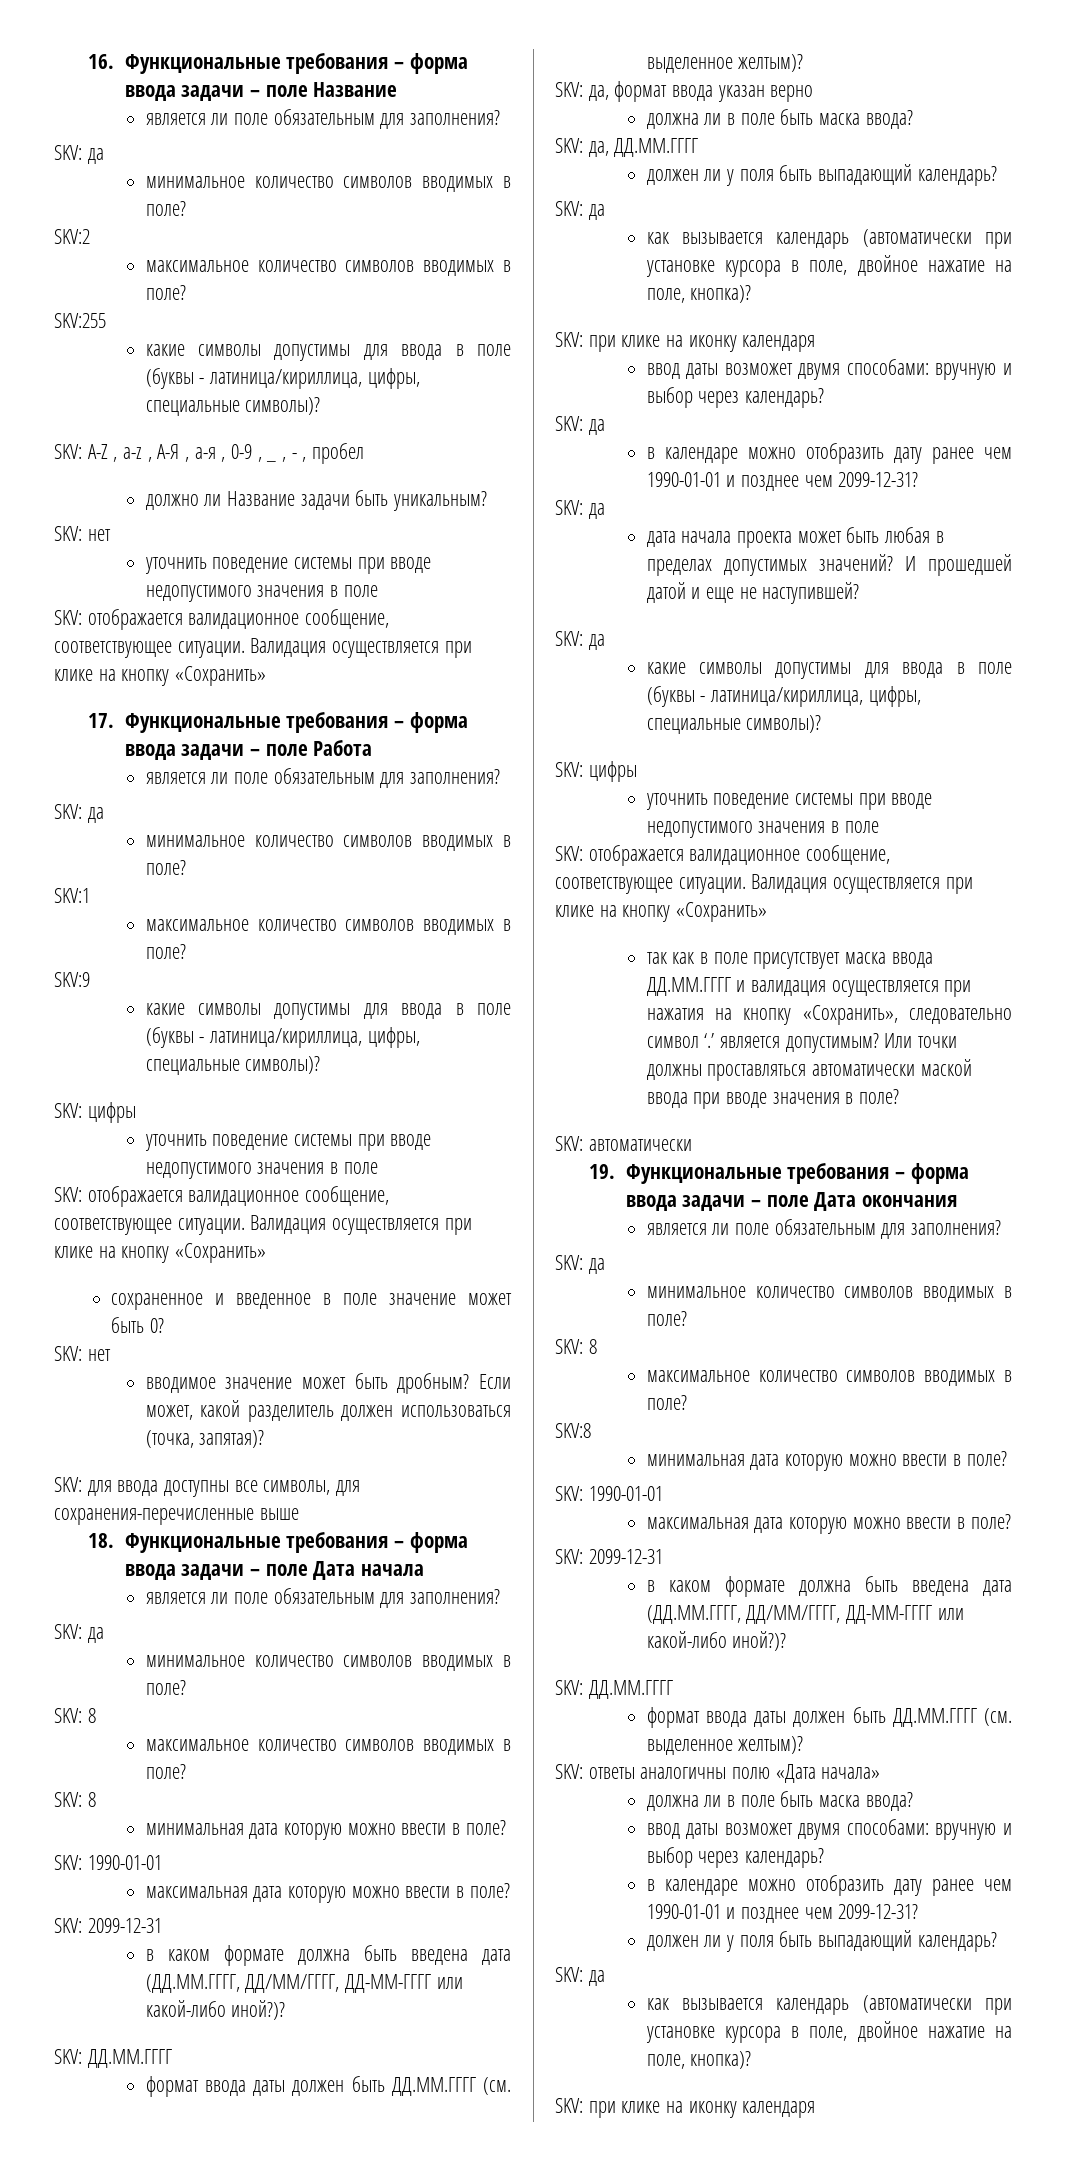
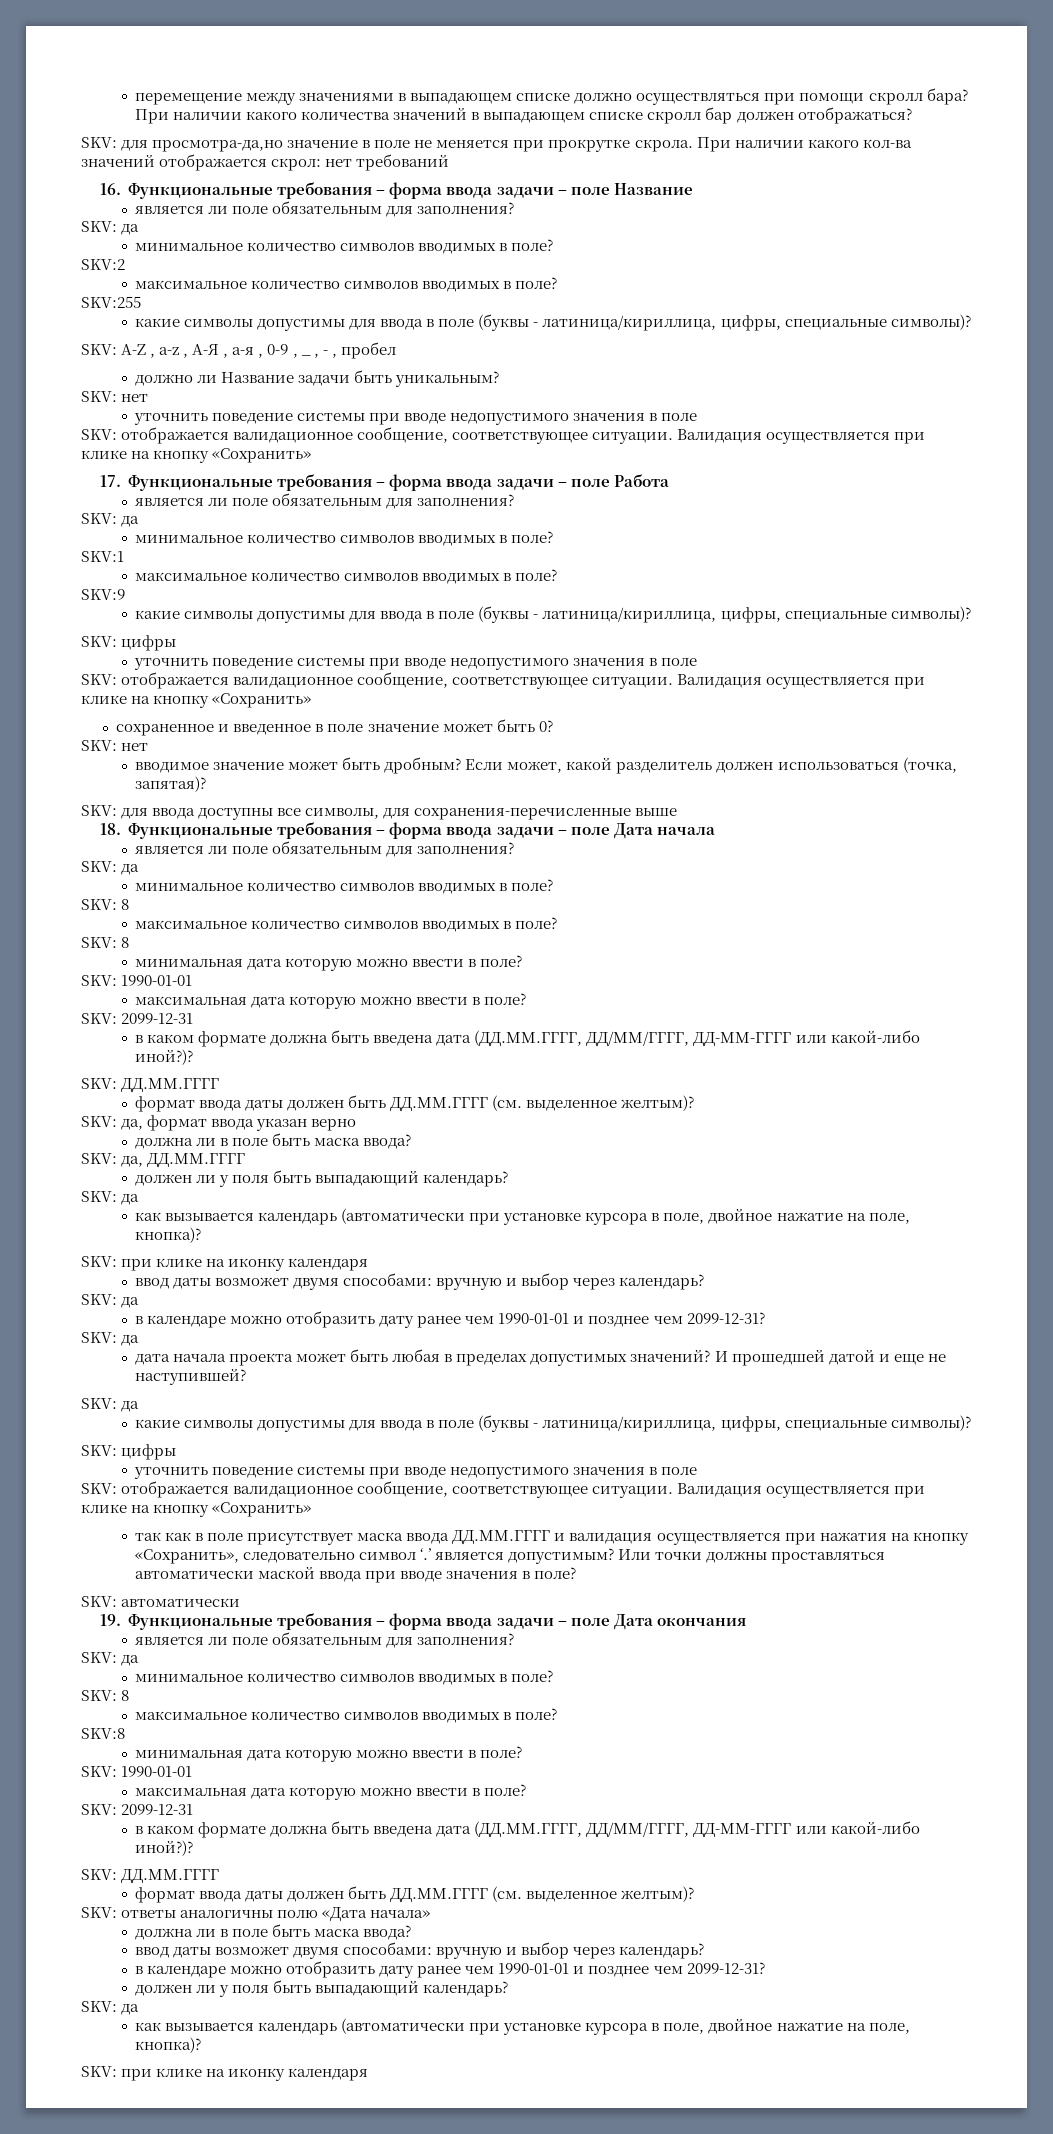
+ перемещение между значениями в выпадающем списке должно осуществляться при помощи скролл бара? При наличии какого количества значений в выпадающем списке скролл бар должен отображаться?
+ SKV: для просмотра-да,но значение в поле не меняется при прокрутке скрола. При наличии какого кол-ва значений отображается скрол: нет требований

